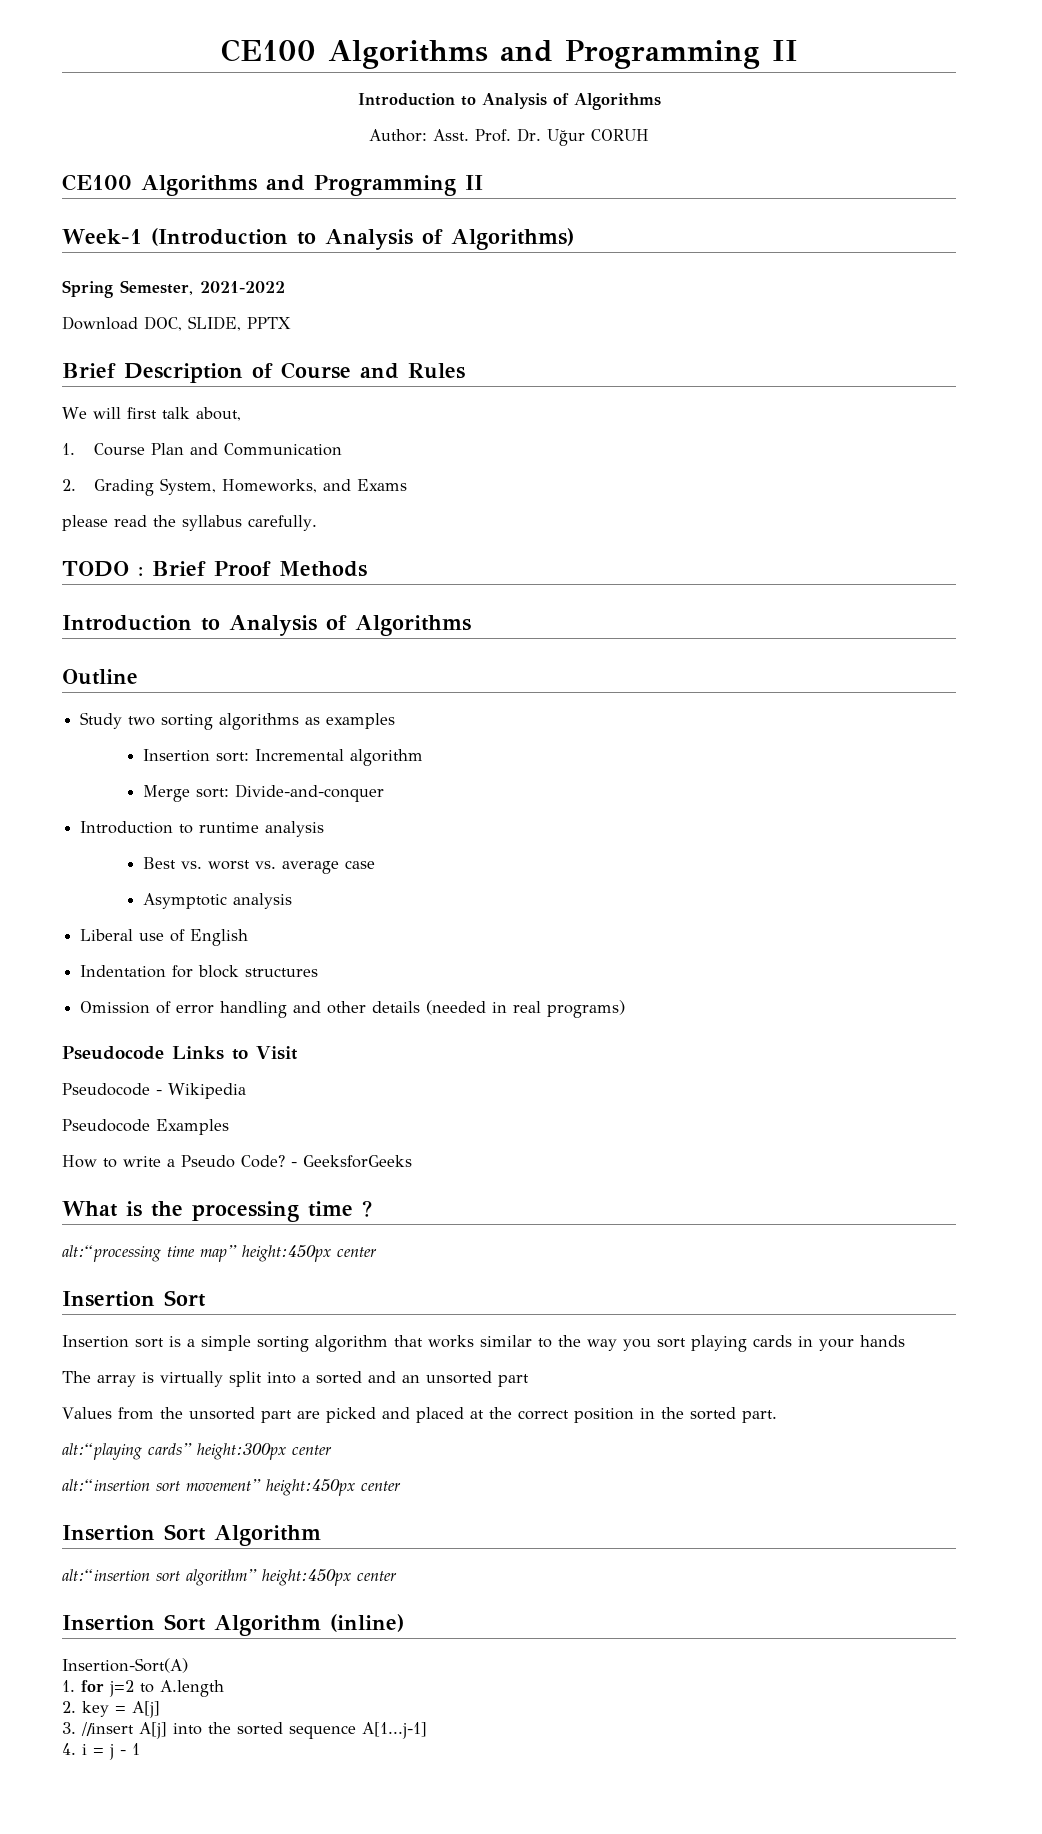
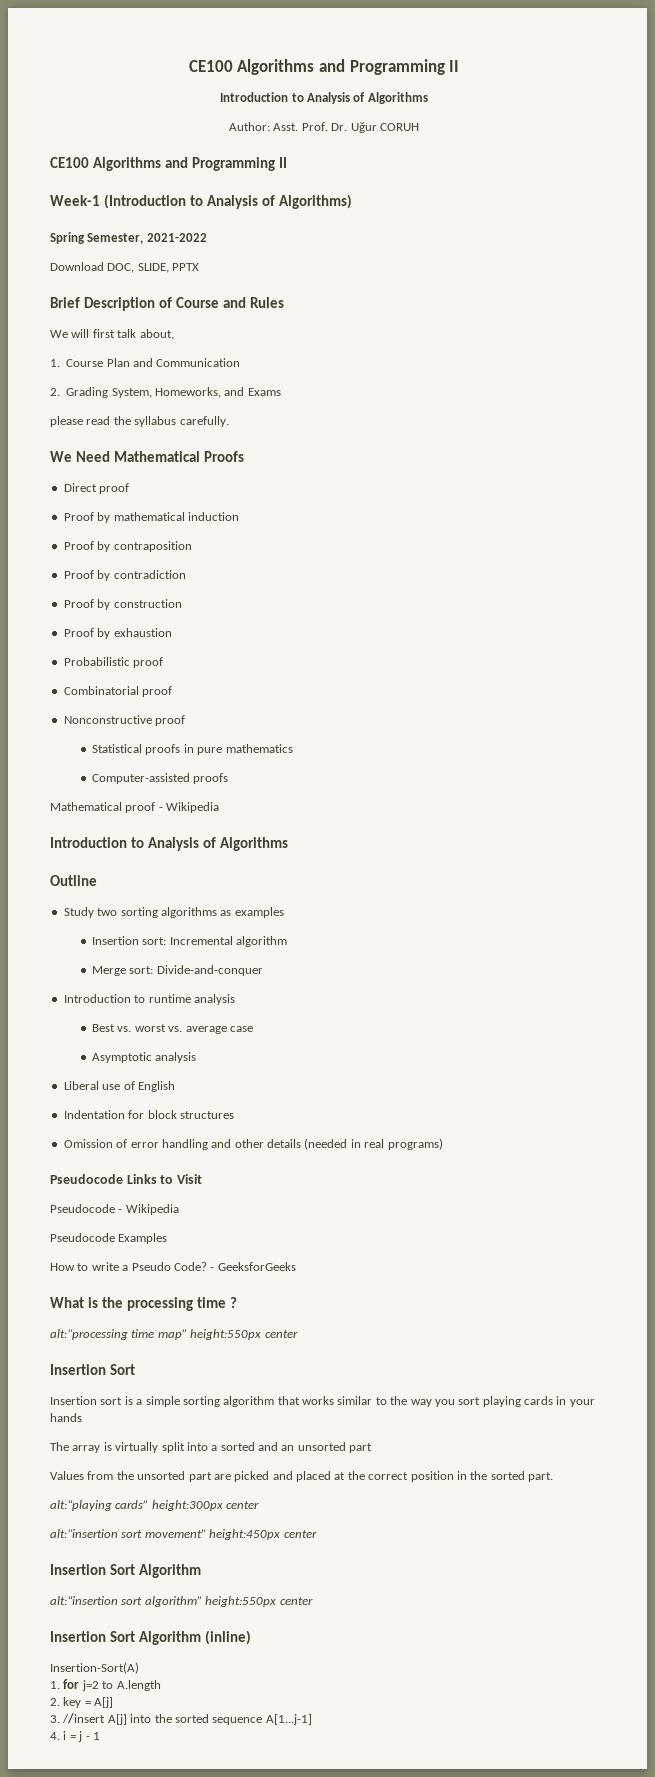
- TODO : Brief Proof Methods
+ We Need Mathematical Proofs
+ Direct proof
+ Proof by mathematical induction
+ Proof by contraposition
+ Proof by contradiction
+ Proof by construction
+ Proof by exhaustion
+ Probabilistic proof
+ Combinatorial proof
+ Nonconstructive proof
+ Statistical proofs in pure mathematics
+ Computer-assisted proofs
+ Mathematical proof - Wikipedia
- alt:“processing time map” height:450px center
+ alt:“processing time map” height:550px center
- alt:“insertion sort algorithm” height:450px center
+ alt:“insertion sort algorithm” height:550px center

